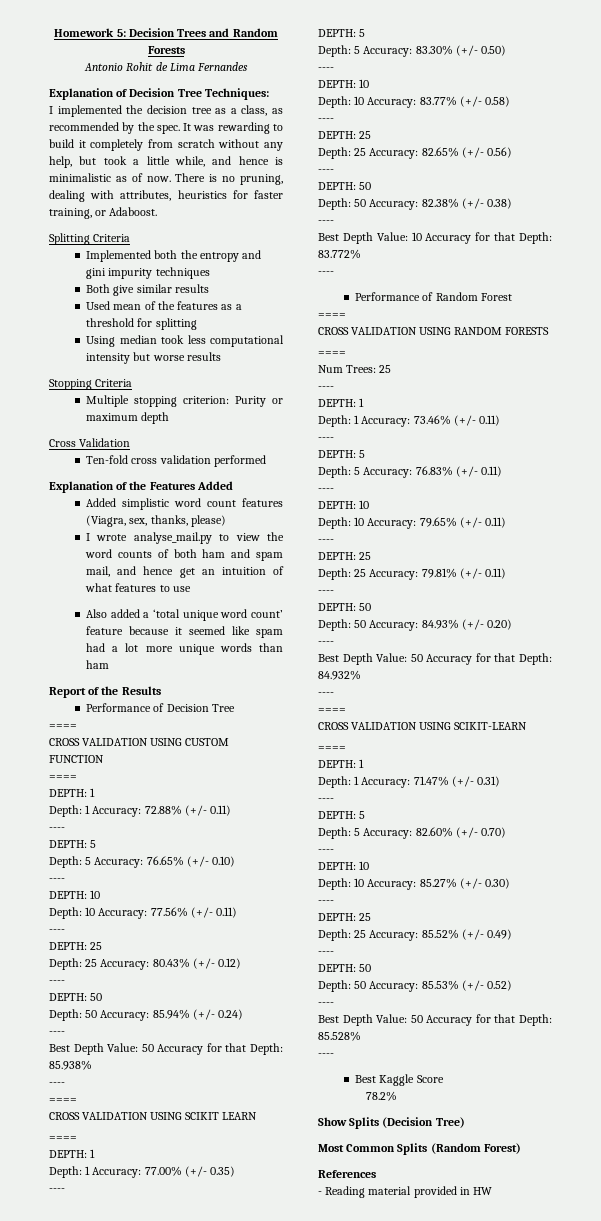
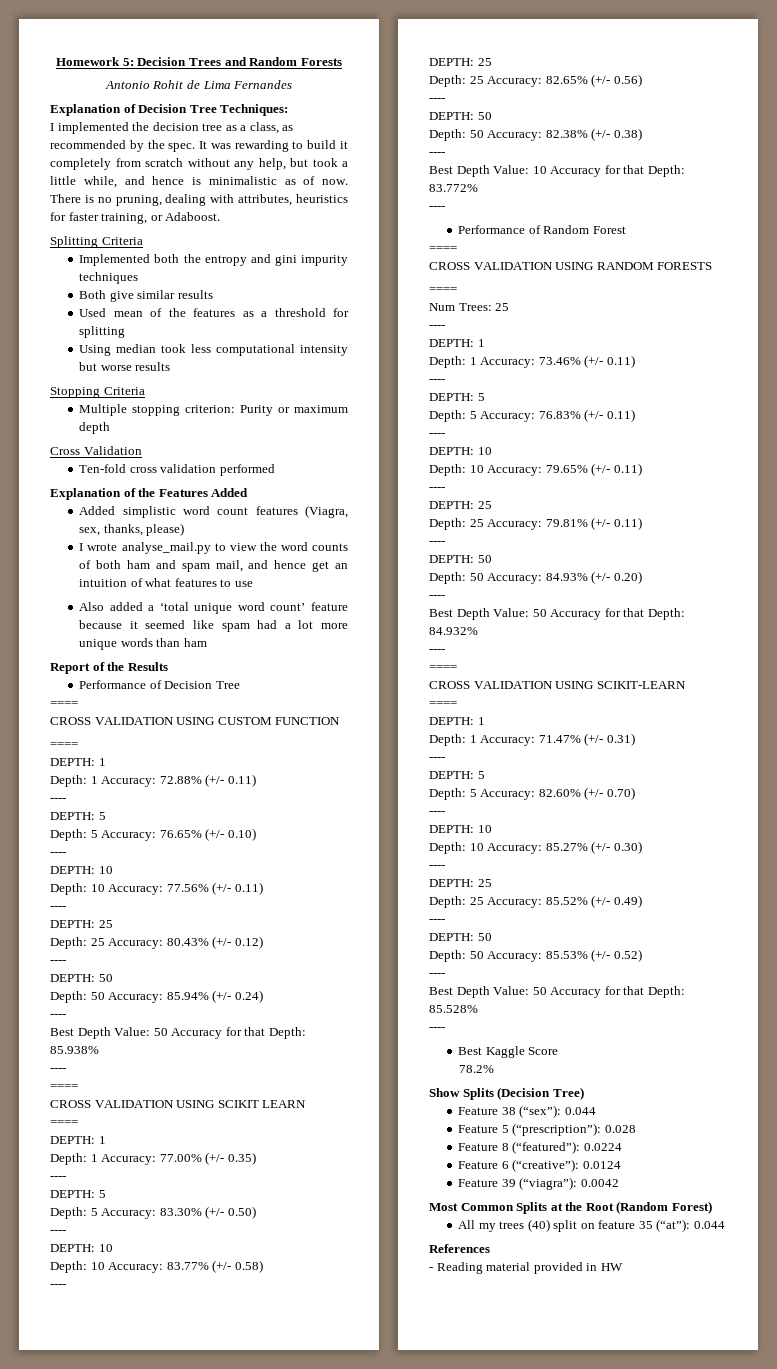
+ Feature 38 (“sex”): 0.044
+ Feature 5 (“prescription”): 0.028
+ Feature 8 (“featured”): 0.0224
+ Feature 6 (“creative”): 0.0124
+ Feature 39 (“viagra”): 0.0042
- Most Common Splits (Random Forest)
+ Most Common Splits at the Root (Random Forest)
+ All my trees (40) split on feature 35 (“at”): 0.044

